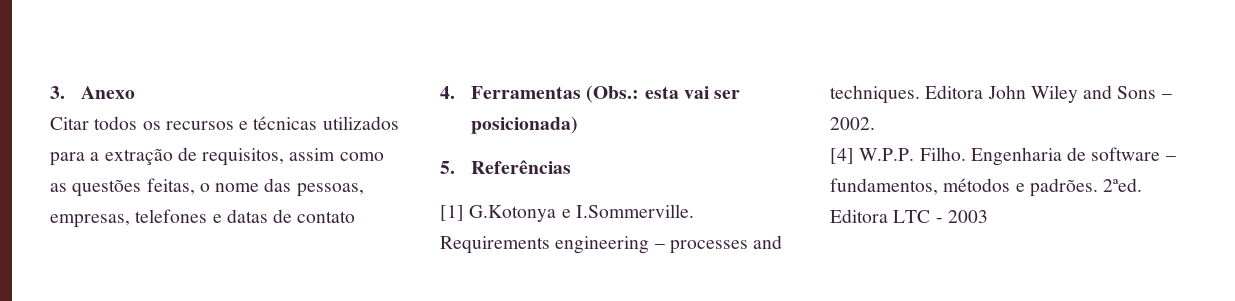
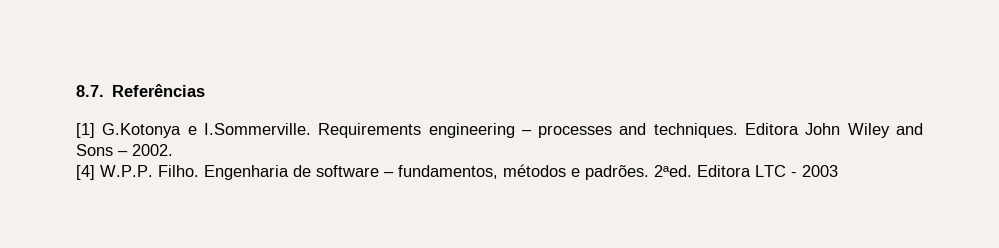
- 3. Anexo
- Citar todos os recursos e técnicas utilizados para a extração de requisitos, assim como as questões feitas, o nome das pessoas, empresas, telefones e datas de contato
- 4. Ferramentas (Obs.: esta vai ser posicionada)
- 5. Referências
+ 8.7. Referências

